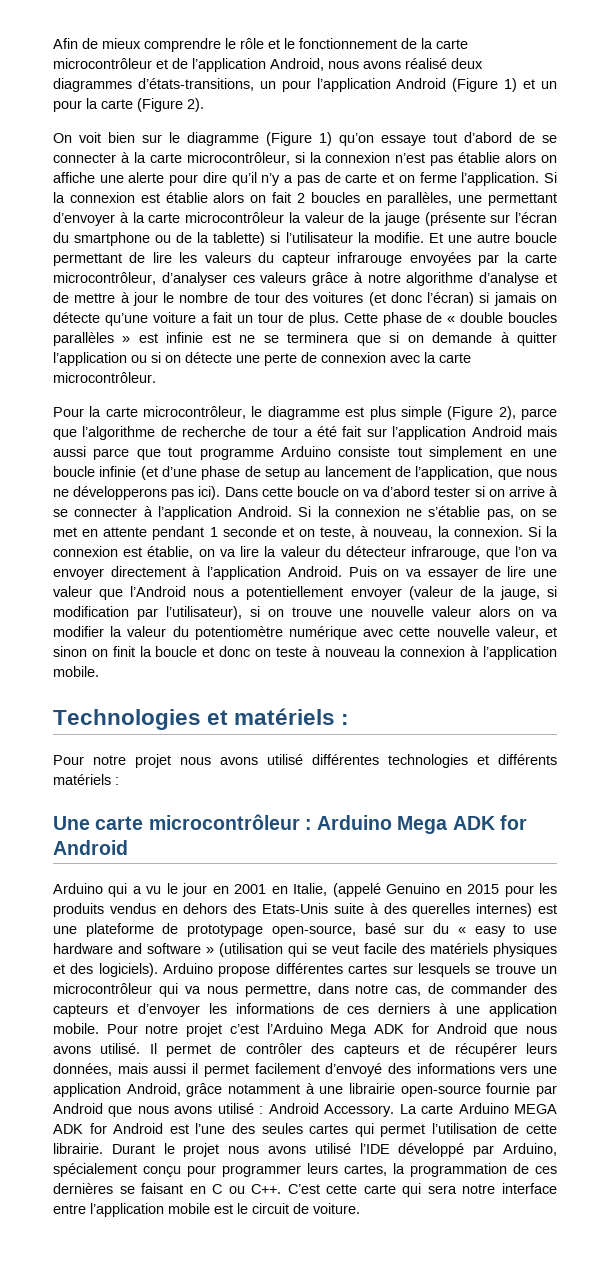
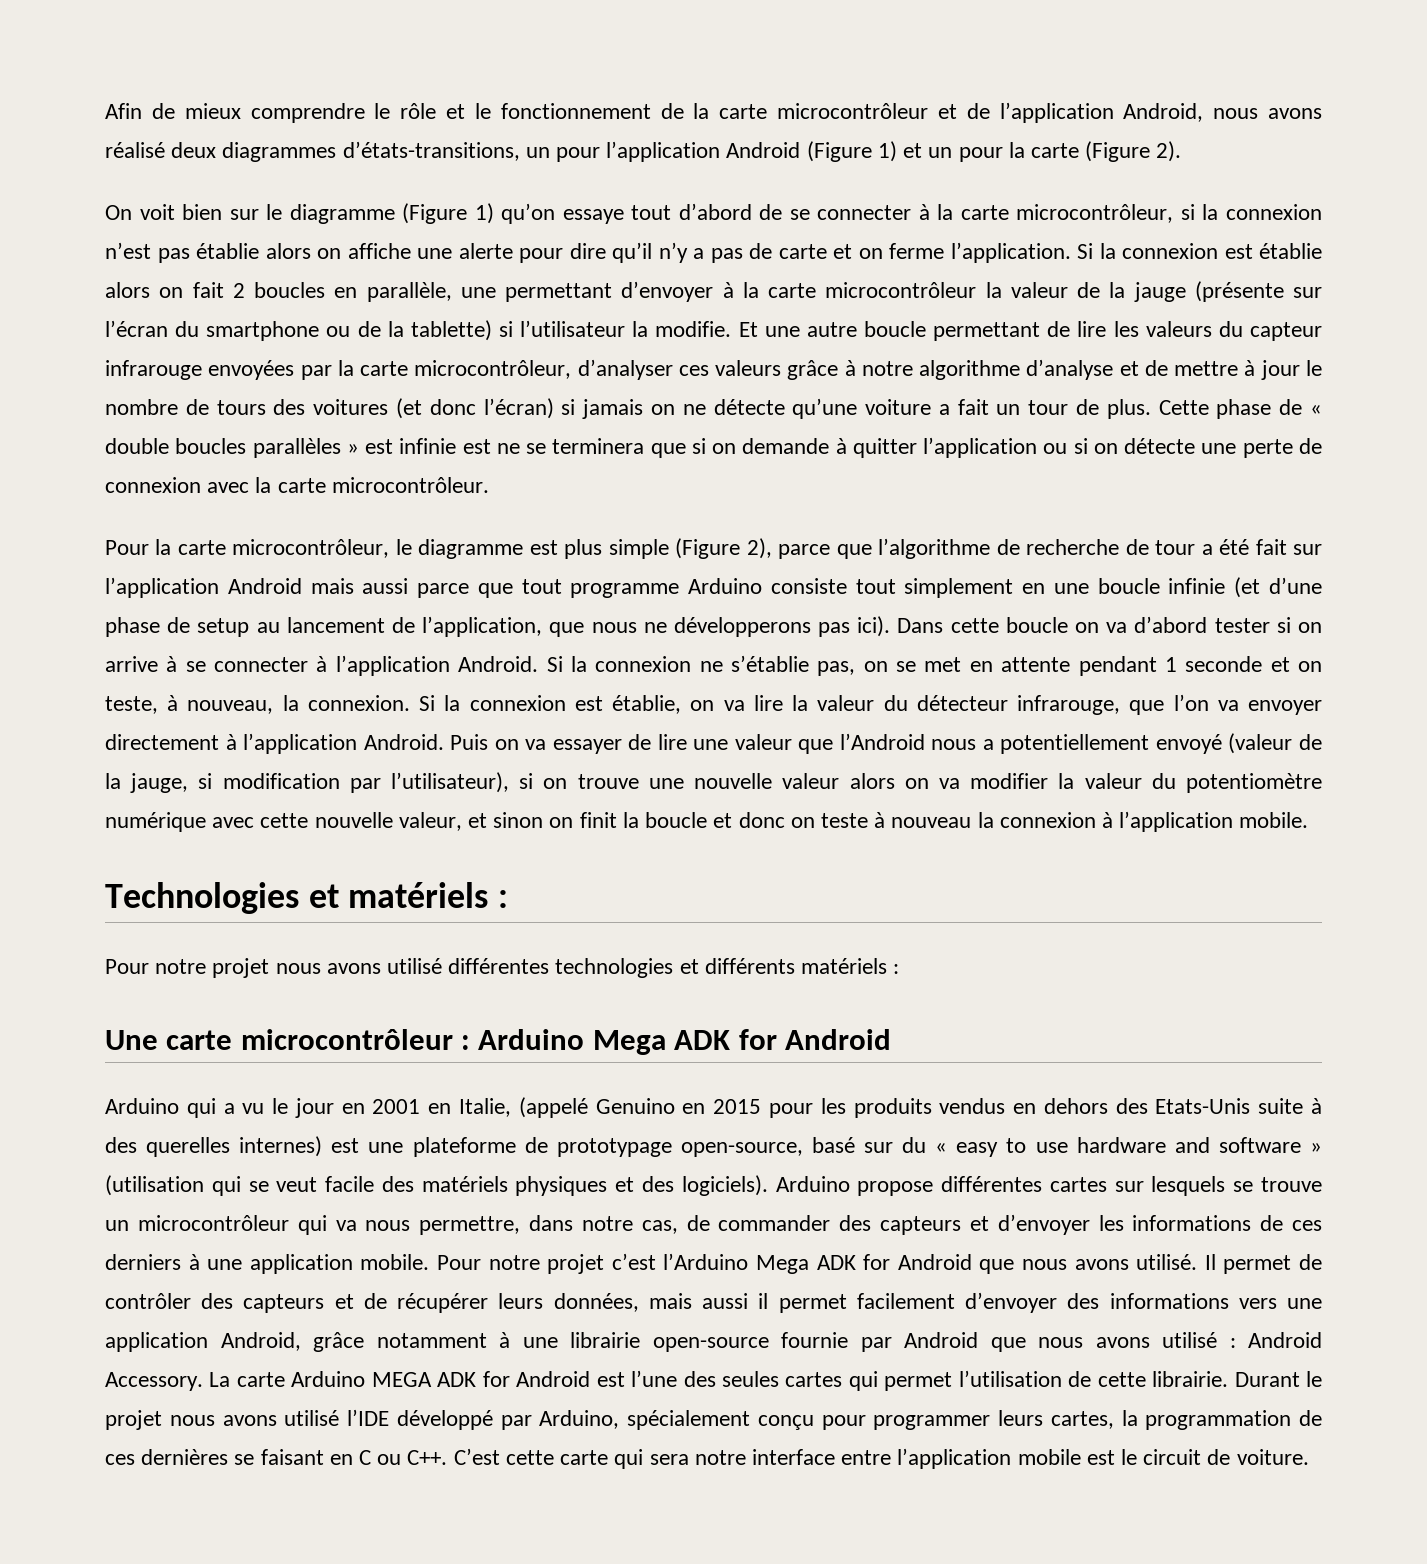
- Si la connexion est établie alors on fait 2 boucles en parallèles, une permettant d’envoyer à la carte microcontrôleur la valeur de la jauge (présente sur l’écran du smartphone ou de la tablette) si l’utilisateur la modifie.
+ Si la connexion est établie alors on fait 2 boucles en parallèle, une permettant d’envoyer à la carte microcontrôleur la valeur de la jauge (présente sur l’écran du smartphone ou de la tablette) si l’utilisateur la modifie.
- Et une autre boucle permettant de lire les valeurs du capteur infrarouge envoyées par la carte microcontrôleur, d’analyser ces valeurs grâce à notre algorithme d’analyse et de mettre à jour le nombre de tour des voitures (et donc l’écran) si jamais on détecte qu’une voiture a fait un tour de plus.
+ Et une autre boucle permettant de lire les valeurs du capteur infrarouge envoyées par la carte microcontrôleur, d’analyser ces valeurs grâce à notre algorithme d’analyse et de mettre à jour le nombre de tours des voitures (et donc l’écran) si jamais on ne détecte qu’une voiture a fait un tour de plus.
- Puis on va essayer de lire une valeur que l’Android nous a potentiellement envoyer (valeur de la jauge, si modification par l’utilisateur), si on trouve une nouvelle valeur alors on va modifier la valeur du potentiomètre numérique avec cette nouvelle valeur, et sinon on finit la boucle et donc on teste à nouveau la connexion à l’application mobile.
+ Puis on va essayer de lire une valeur que l’Android nous a potentiellement envoyé (valeur de la jauge, si modification par l’utilisateur), si on trouve une nouvelle valeur alors on va modifier la valeur du potentiomètre numérique avec cette nouvelle valeur, et sinon on finit la boucle et donc on teste à nouveau la connexion à l’application mobile.
- Il permet de contrôler des capteurs et de récupérer leurs données, mais aussi il permet facilement d’envoyé des informations vers une application Android, grâce notamment à une librairie open-source fournie par Android que nous avons utilisé : Android Accessory.
+ Il permet de contrôler des capteurs et de récupérer leurs données, mais aussi il permet facilement d’envoyer des informations vers une application Android, grâce notamment à une librairie open-source fournie par Android que nous avons utilisé : Android Accessory.

